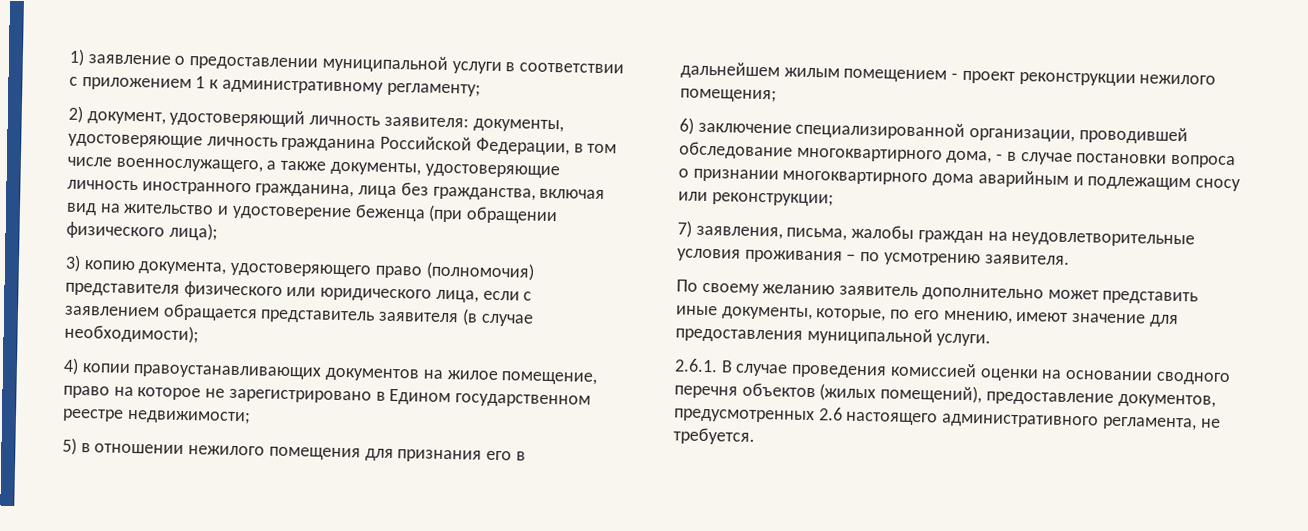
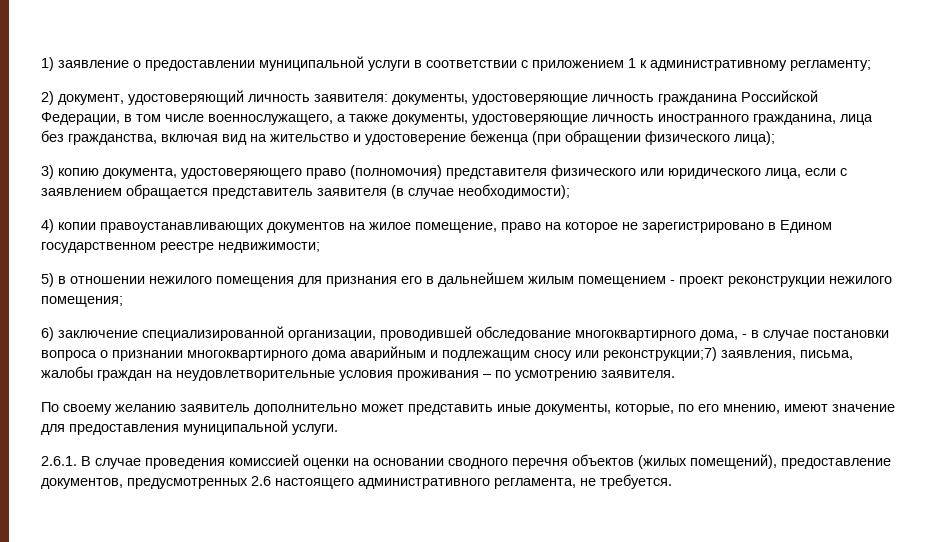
- 6) заключение специализированной организации, проводившей обследование многоквартирного дома, - в случае постановки вопроса о признании многоквартирного дома аварийным и подлежащим сносу или реконструкции;
- 7) заявления, письма, жалобы граждан на неудовлетворительные условия проживания – по усмотрению заявителя.
+ 6) заключение специализированной организации, проводившей обследование многоквартирного дома, - в случае постановки вопроса о признании многоквартирного дома аварийным и подлежащим сносу или реконструкции;7) заявления, письма, жалобы граждан на неудовлетворительные условия проживания – по усмотрению заявителя.

